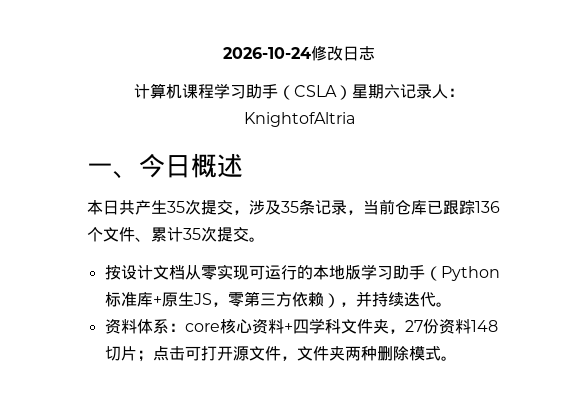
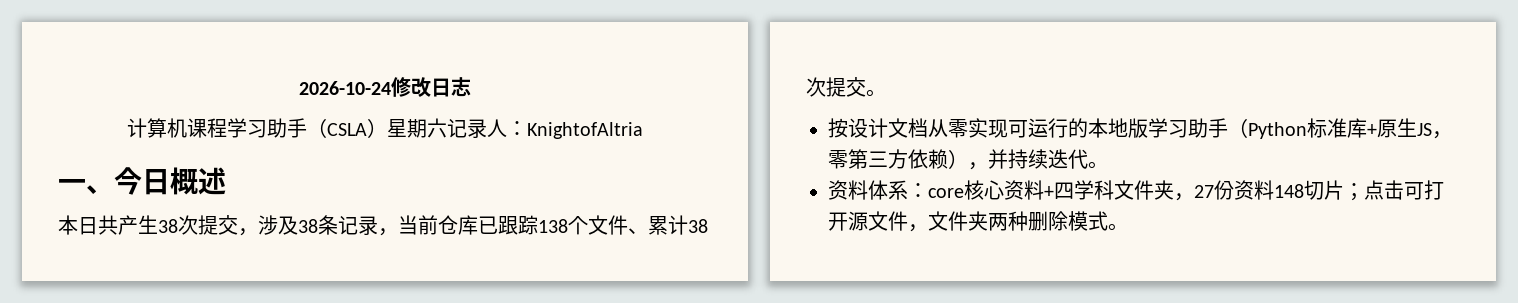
- 本日共产生35次提交，涉及35条记录，当前仓库已跟踪136个文件、累计35次提交。
+ 本日共产生38次提交，涉及38条记录，当前仓库已跟踪138个文件、累计38次提交。

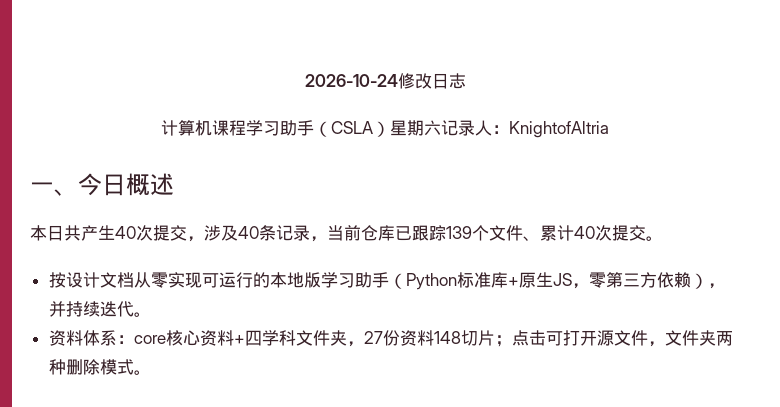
- 本日共产生38次提交，涉及38条记录，当前仓库已跟踪138个文件、累计38次提交。
+ 本日共产生40次提交，涉及40条记录，当前仓库已跟踪139个文件、累计40次提交。

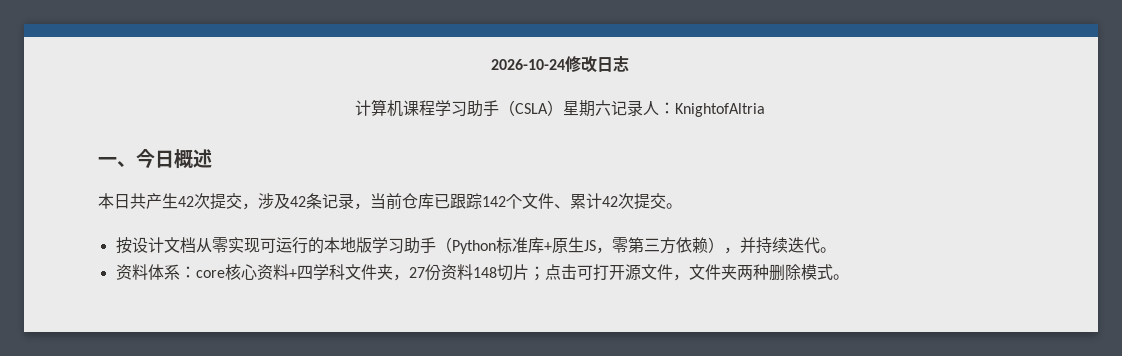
- 本日共产生40次提交，涉及40条记录，当前仓库已跟踪139个文件、累计40次提交。
+ 本日共产生42次提交，涉及42条记录，当前仓库已跟踪142个文件、累计42次提交。

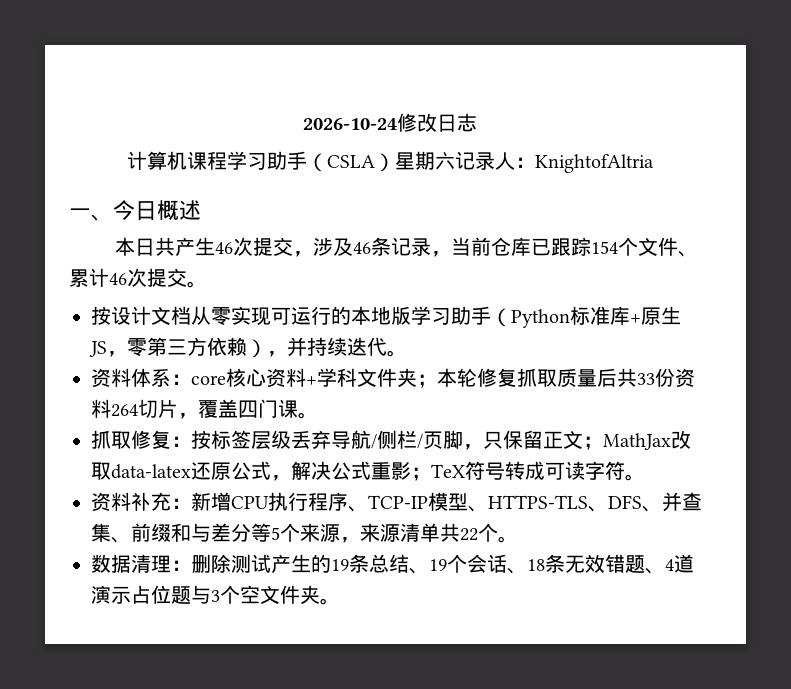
- 本日共产生42次提交，涉及42条记录，当前仓库已跟踪142个文件、累计42次提交。
+ 本日共产生46次提交，涉及46条记录，当前仓库已跟踪154个文件、累计46次提交。
- 资料体系：core核心资料+四学科文件夹，27份资料148切片；点击可打开源文件，文件夹两种删除模式。
+ 资料体系：core核心资料+学科文件夹；本轮修复抓取质量后共33份资料264切片，覆盖四门课。
+ 抓取修复：按标签层级丢弃导航/侧栏/页脚，只保留正文；MathJax改取data-latex还原公式，解决公式重影；TeX符号转成可读字符。
+ 资料补充：新增CPU执行程序、TCP-IP模型、HTTPS-TLS、DFS、并查集、前缀和与差分等5个来源，来源清单共22个。
+ 数据清理：删除测试产生的19条总结、19个会话、18条无效错题、4道演示占位题与3个空文件夹。

